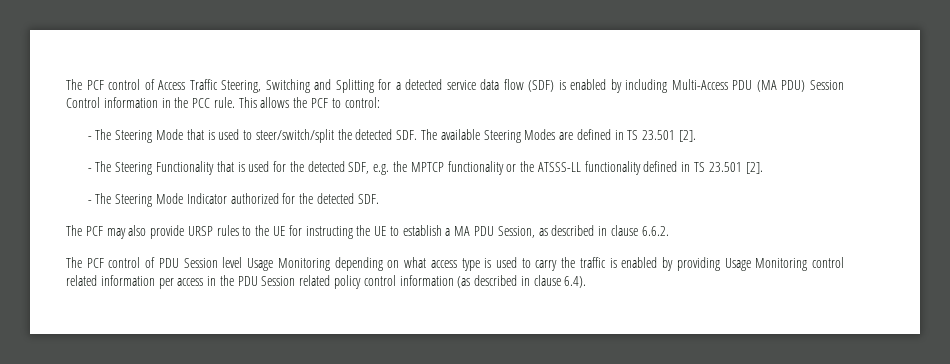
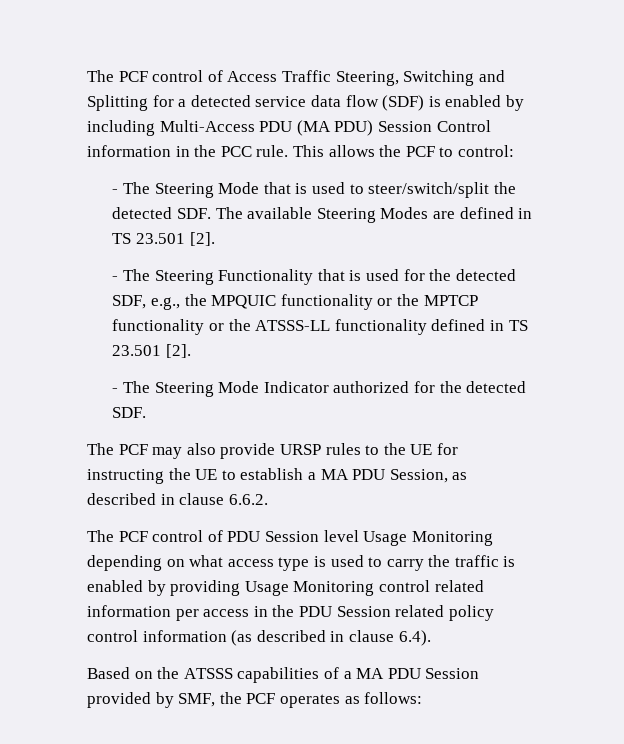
- - The Steering Functionality that is used for the detected SDF, e.g. the MPTCP functionality or the ATSSS-LL functionality defined in TS 23.501 [2].
+ - The Steering Functionality that is used for the detected SDF, e.g., the MPQUIC functionality or the MPTCP functionality or the ATSSS-LL functionality defined in TS 23.501 [2].
+ Based on the ATSSS capabilities of a MA PDU Session provided by SMF, the PCF operates as follows:

